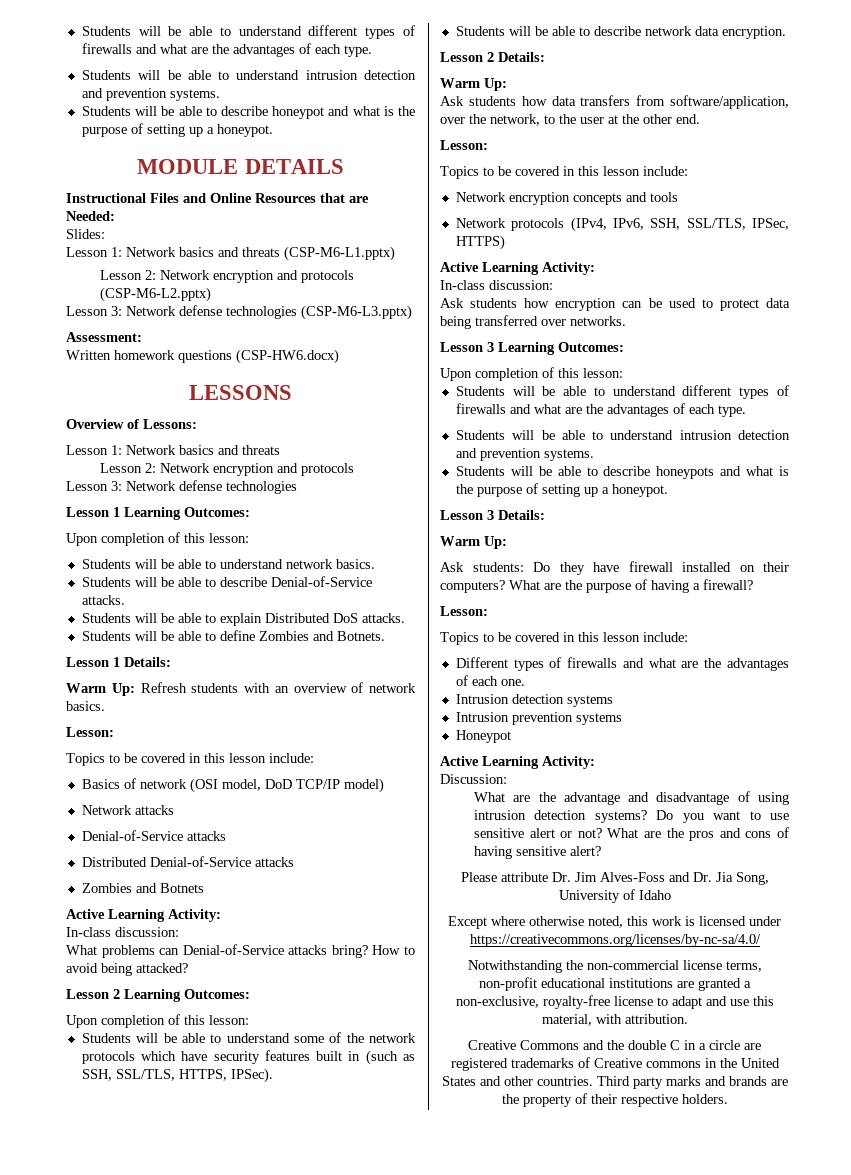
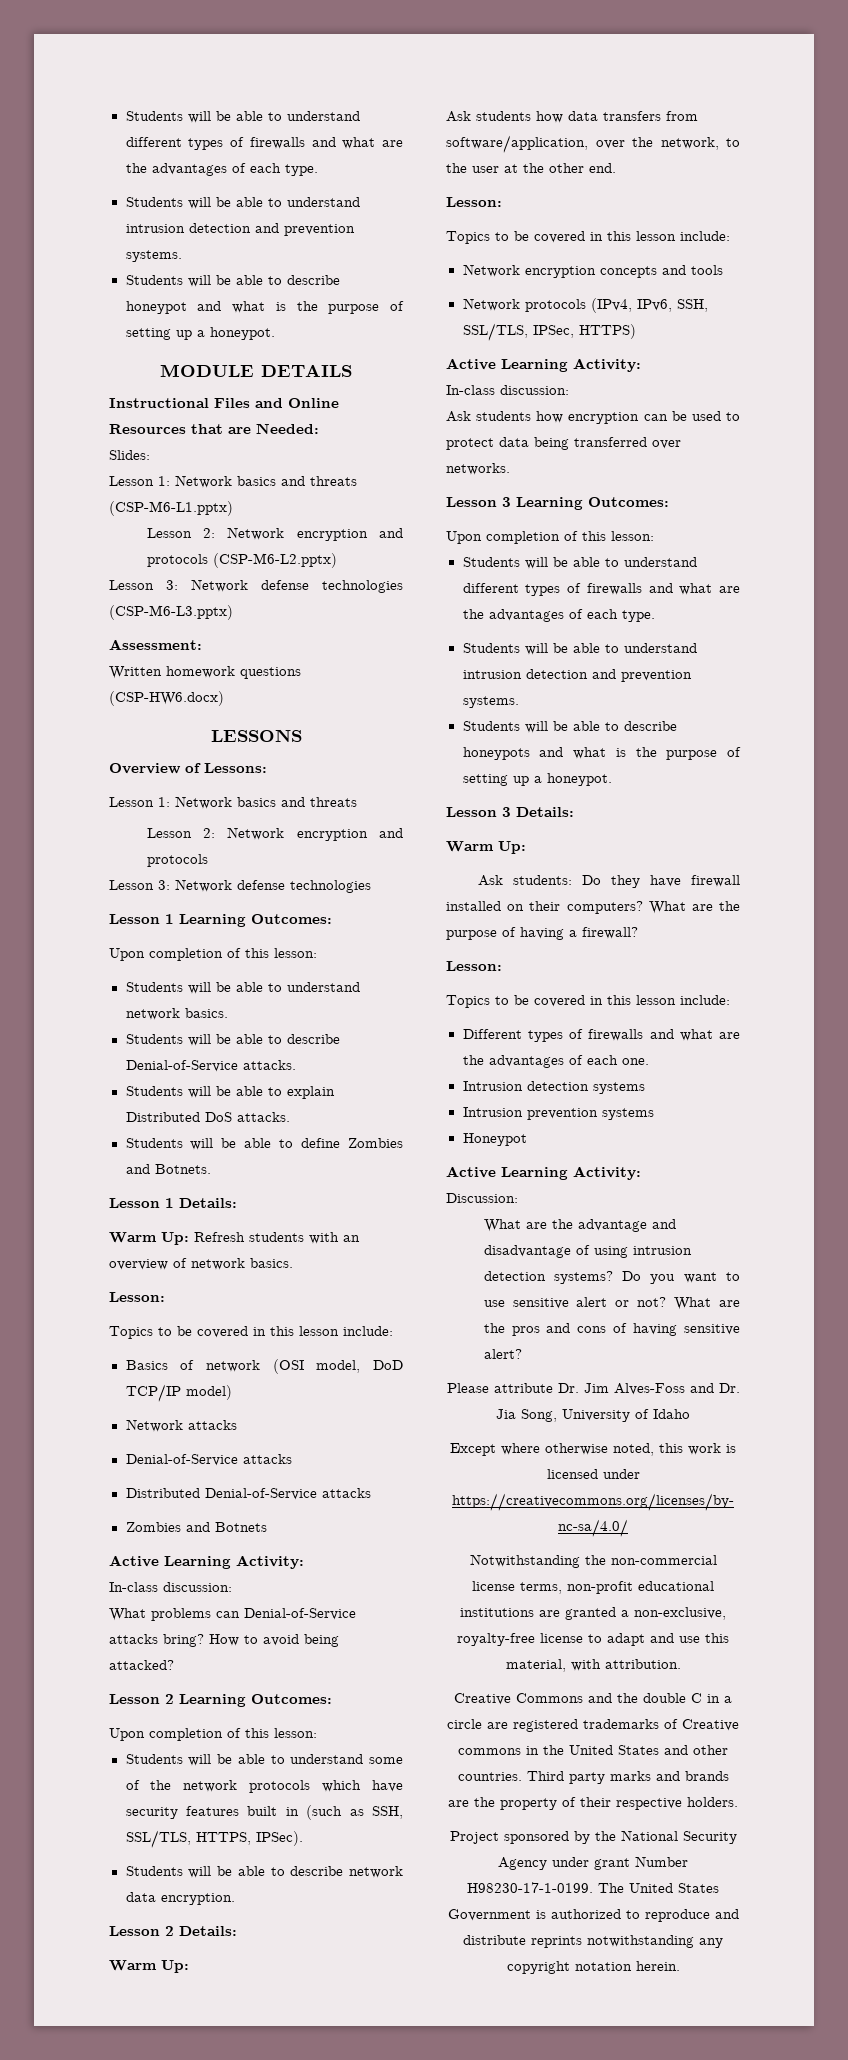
+ Project sponsored by the National Security Agency under grant Number H98230-17-1-0199. The United States Government is authorized to reproduce and distribute reprints notwithstanding any copyright notation herein.

